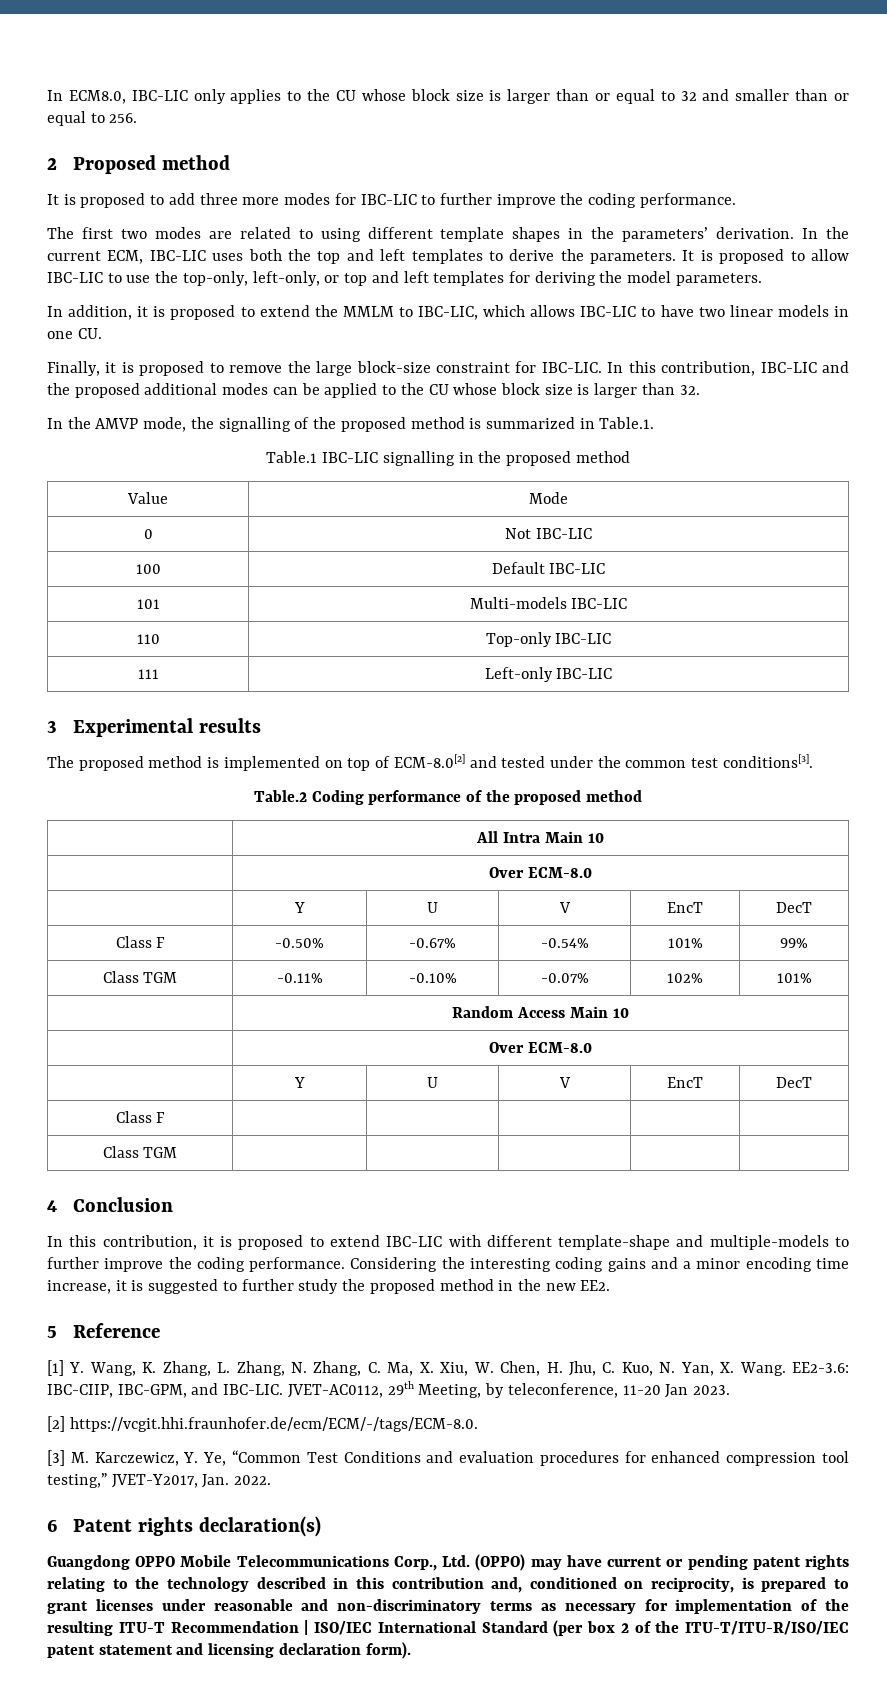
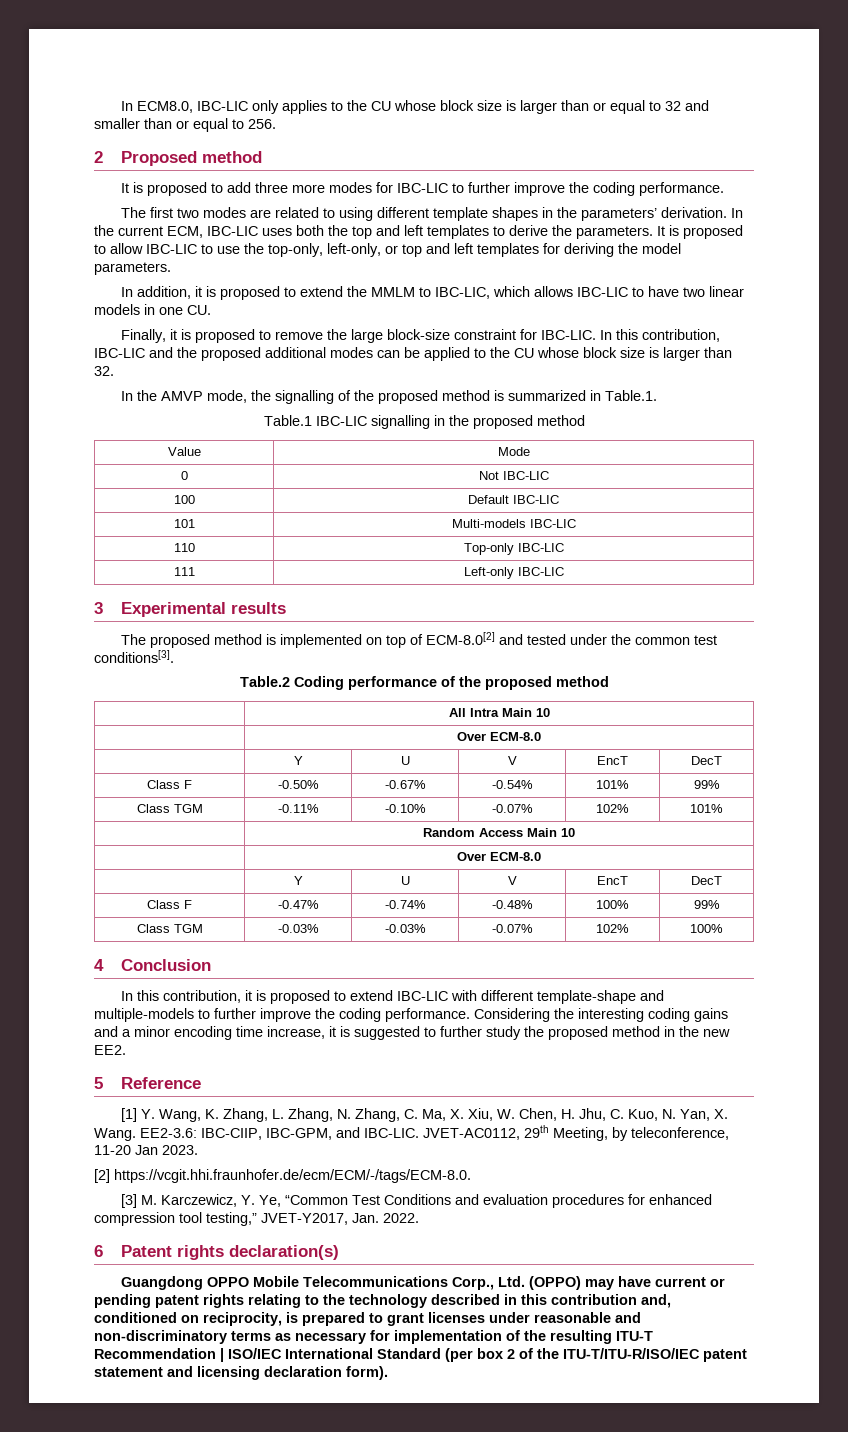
- Class F | | | | |
- Class TGM | | | | |
+ Class F | -0.47% | -0.74% | -0.48% | 100% | 99%
+ Class TGM | -0.03% | -0.03% | -0.07% | 102% | 100%

